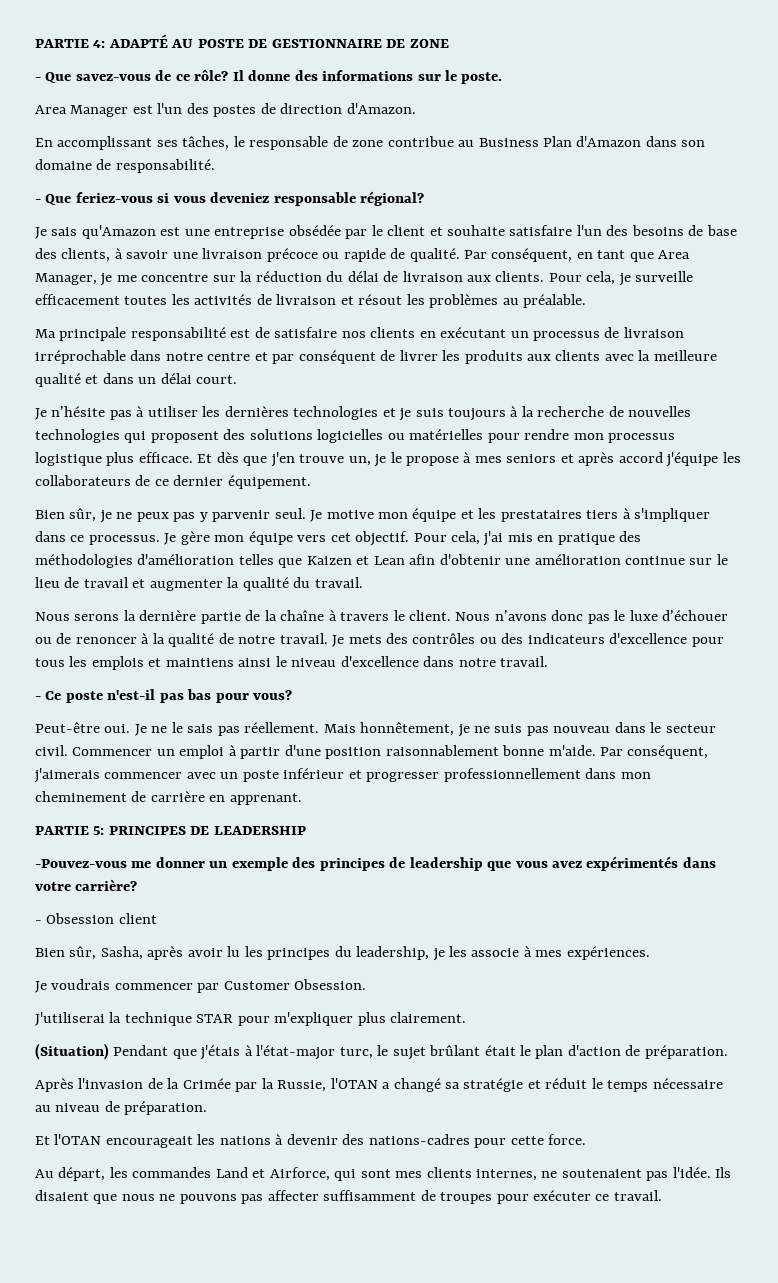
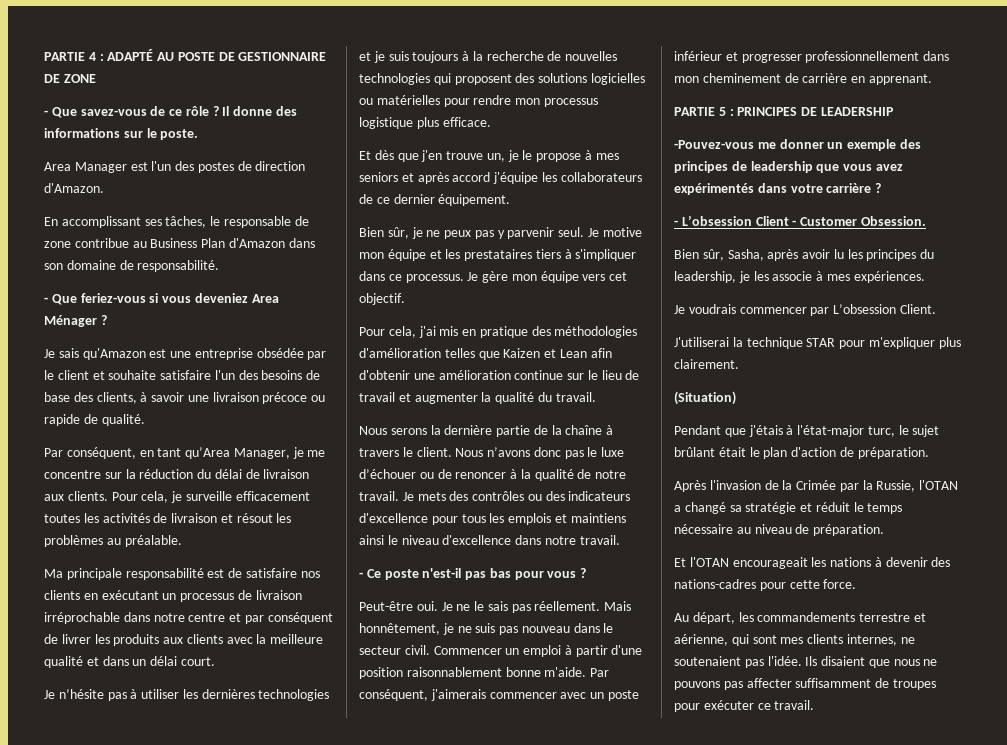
- PARTIE 4: ADAPTÉ AU POSTE DE GESTIONNAIRE DE ZONE
+ PARTIE 4 : ADAPTÉ AU POSTE DE GESTIONNAIRE DE ZONE
- - Que savez-vous de ce rôle?
+ - Que savez-vous de ce rôle ?
- - Que feriez-vous si vous deveniez responsable régional?
+ - Que feriez-vous si vous deveniez Area Ménager ?
- Je sais qu'Amazon est une entreprise obsédée par le client et souhaite satisfaire l'un des besoins de base des clients, à savoir une livraison précoce ou rapide de qualité. Par conséquent, en tant que Area Manager, je me concentre sur la réduction du délai de livraison aux clients.
+ Je sais qu'Amazon est une entreprise obsédée par le client et souhaite satisfaire l'un des besoins de base des clients, à savoir une livraison précoce ou rapide de qualité.
+ Par conséquent, en tant qu’Area Manager, je me concentre sur la réduction du délai de livraison aux clients.
- Je n’hésite pas à utiliser les dernières technologies et je suis toujours à la recherche de nouvelles technologies qui proposent des solutions logicielles ou matérielles pour rendre mon processus logistique plus efficace. Et dès que j'en trouve un, je le propose à mes seniors et après accord j'équipe les collaborateurs de ce dernier équipement.
+ Je n’hésite pas à utiliser les dernières technologies et je suis toujours à la recherche de nouvelles technologies qui proposent des solutions logicielles ou matérielles pour rendre mon processus logistique plus efficace.
+ Et dès que j'en trouve un, je le propose à mes seniors et après accord j'équipe les collaborateurs de ce dernier équipement.
- Je gère mon équipe vers cet objectif. Pour cela, j'ai mis en pratique des méthodologies d'amélioration telles que Kaizen et Lean afin d'obtenir une amélioration continue sur le lieu de travail et augmenter la qualité du travail.
+ Je gère mon équipe vers cet objectif.
+ Pour cela, j'ai mis en pratique des méthodologies d'amélioration telles que Kaizen et Lean afin d'obtenir une amélioration continue sur le lieu de travail et augmenter la qualité du travail.
- - Ce poste n'est-il pas bas pour vous?
+ - Ce poste n'est-il pas bas pour vous ?
- PARTIE 5: PRINCIPES DE LEADERSHIP
+ PARTIE 5 : PRINCIPES DE LEADERSHIP
- -Pouvez-vous me donner un exemple des principes de leadership que vous avez expérimentés dans votre carrière?
- - Obsession client
+ -Pouvez-vous me donner un exemple des principes de leadership que vous avez expérimentés dans votre carrière ?
+ - L’obsession Client - Customer Obsession.
- Je voudrais commencer par Customer Obsession.
+ Je voudrais commencer par L’obsession Client.
- (Situation) Pendant que j'étais à l'état-major turc, le sujet brûlant était le plan d'action de préparation.
+ (Situation)
+ Pendant que j'étais à l'état-major turc, le sujet brûlant était le plan d'action de préparation.
- Au départ, les commandes Land et Airforce, qui sont mes clients internes, ne soutenaient pas l'idée.
+ Au départ, les commandements terrestre et aérienne, qui sont mes clients internes, ne soutenaient pas l'idée.

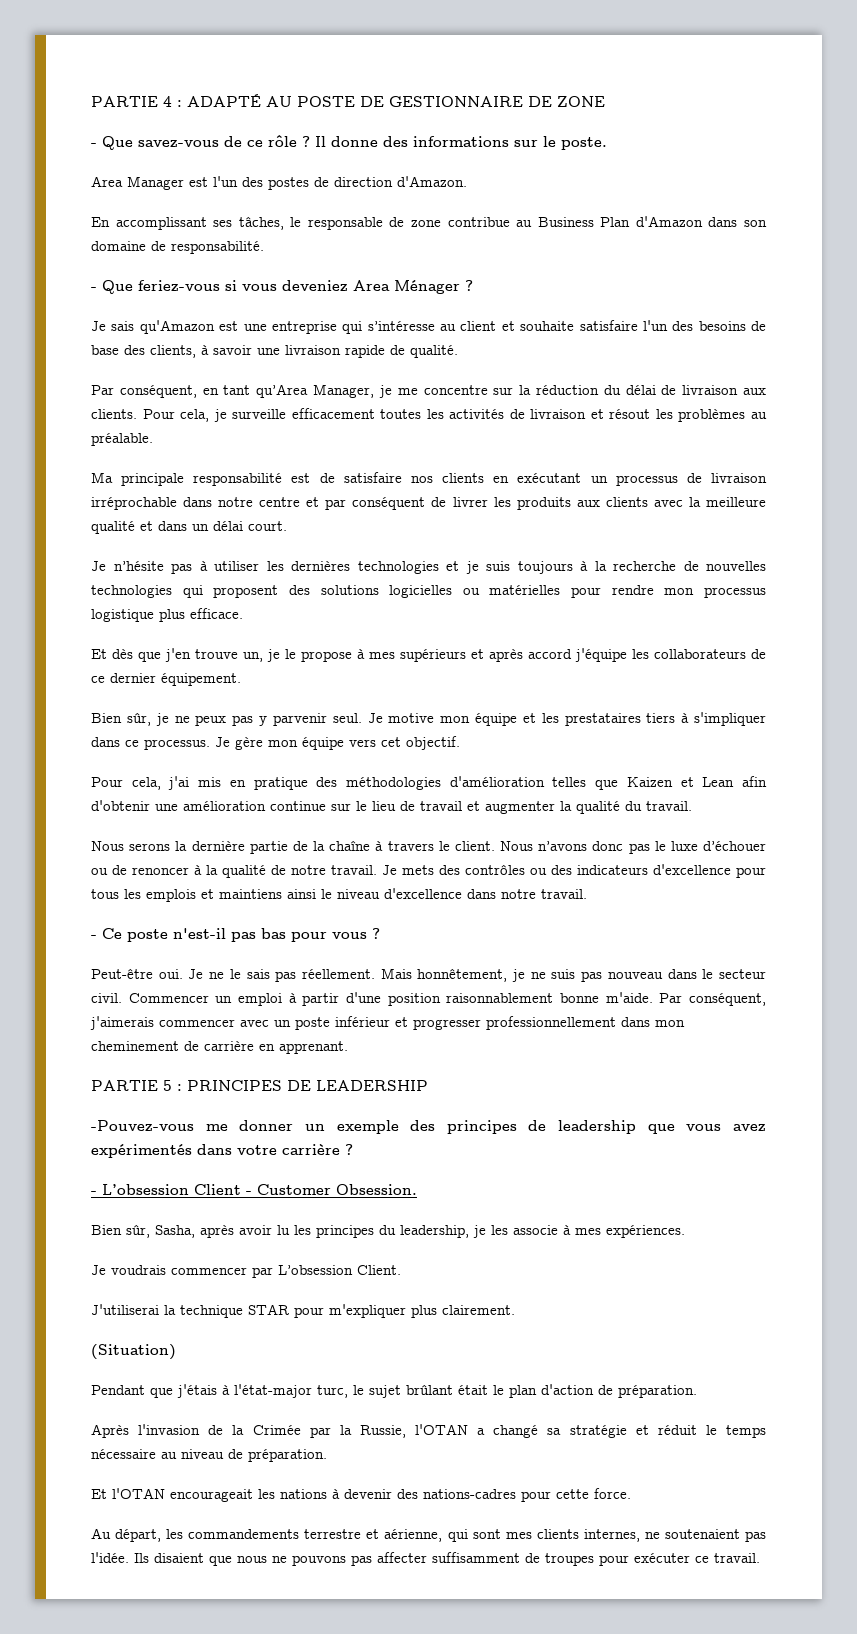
- Je sais qu'Amazon est une entreprise obsédée par le client et souhaite satisfaire l'un des besoins de base des clients, à savoir une livraison précoce ou rapide de qualité.
+ Je sais qu'Amazon est une entreprise qui s’intéresse au client et souhaite satisfaire l'un des besoins de base des clients, à savoir une livraison rapide de qualité.
- Et dès que j'en trouve un, je le propose à mes seniors et après accord j'équipe les collaborateurs de ce dernier équipement.
+ Et dès que j'en trouve un, je le propose à mes supérieurs et après accord j'équipe les collaborateurs de ce dernier équipement.

